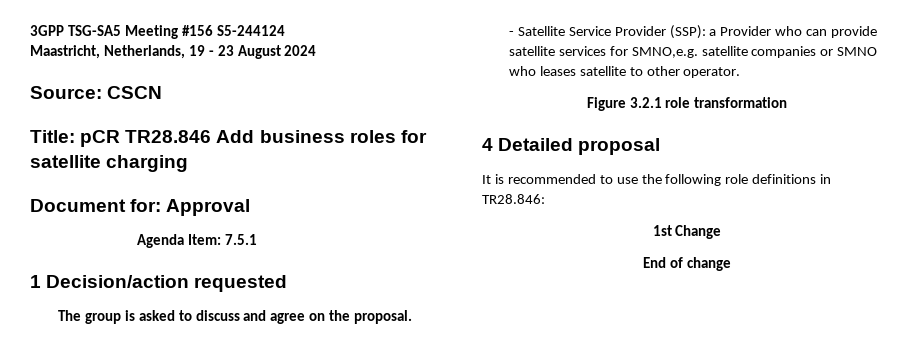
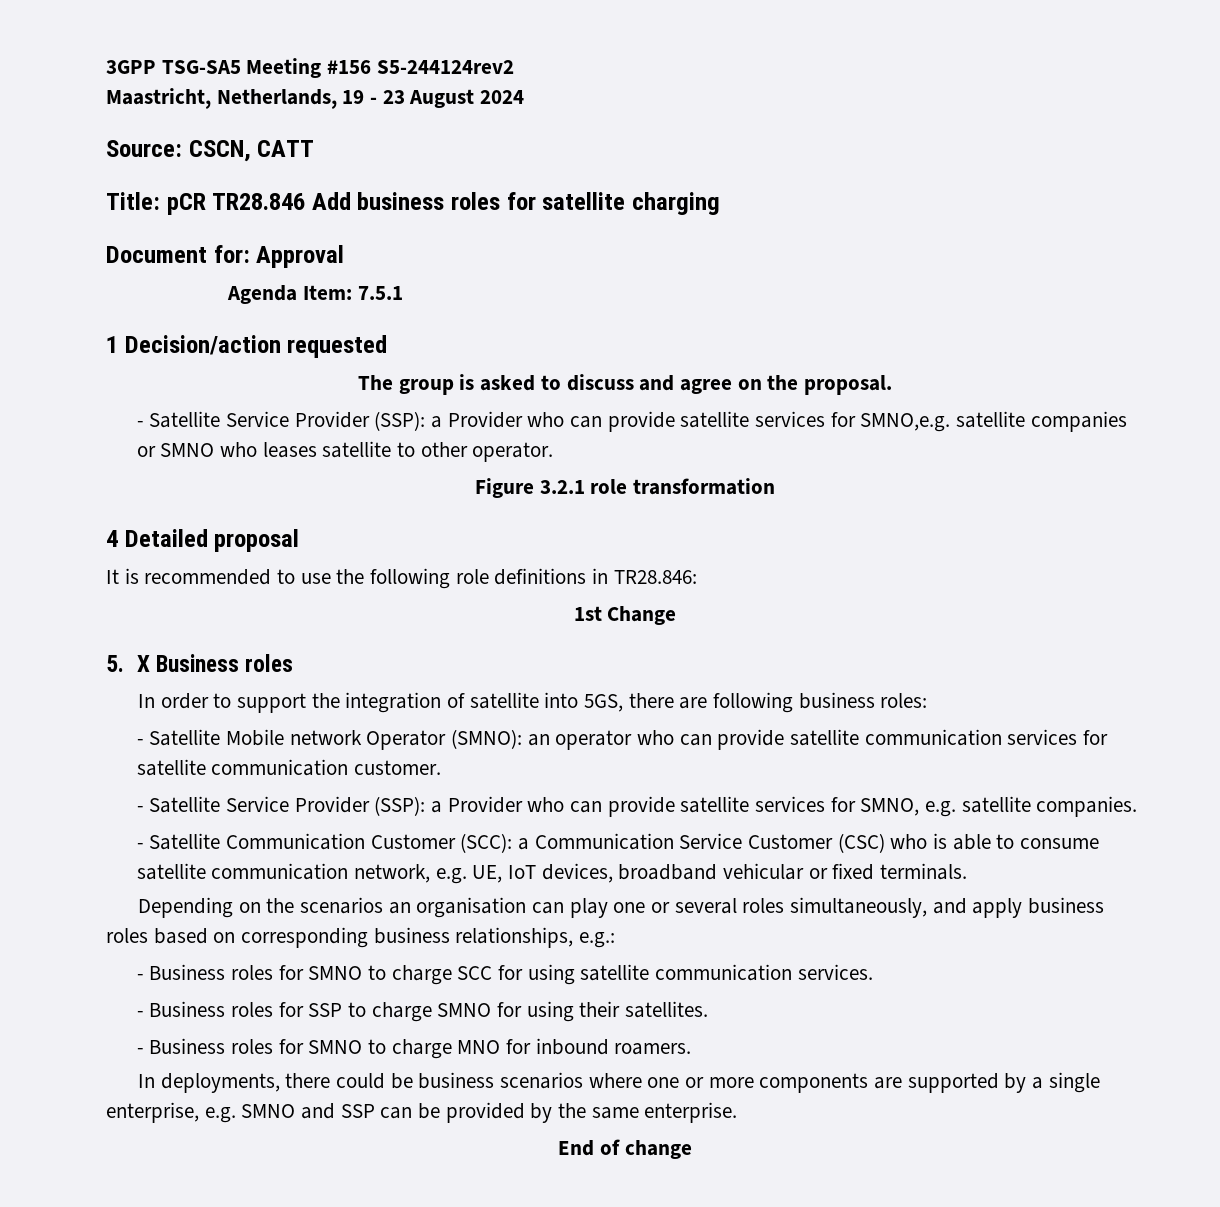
- 3GPP TSG-SA5 Meeting #156 S5-244124
+ 3GPP TSG-SA5 Meeting #156 S5-244124rev2
- Source: CSCN
+ Source: CSCN, CATT
+ 5. X Business roles
+ In order to support the integration of satellite into 5GS, there are following business roles:
+ - Satellite Mobile network Operator (SMNO): an operator who can provide satellite communication services for satellite communication customer.
+ - Satellite Service Provider (SSP): a Provider who can provide satellite services for SMNO, e.g. satellite companies.
+ - Satellite Communication Customer (SCC): a Communication Service Customer (CSC) who is able to consume satellite communication network, e.g. UE, IoT devices, broadband vehicular or fixed terminals.
+ Depending on the scenarios an organisation can play one or several roles simultaneously, and apply business roles based on corresponding business relationships, e.g.:
+ - Business roles for SMNO to charge SCC for using satellite communication services.
+ - Business roles for SSP to charge SMNO for using their satellites.
+ - Business roles for SMNO to charge MNO for inbound roamers.
+ In deployments, there could be business scenarios where one or more components are supported by a single enterprise, e.g. SMNO and SSP can be provided by the same enterprise.

